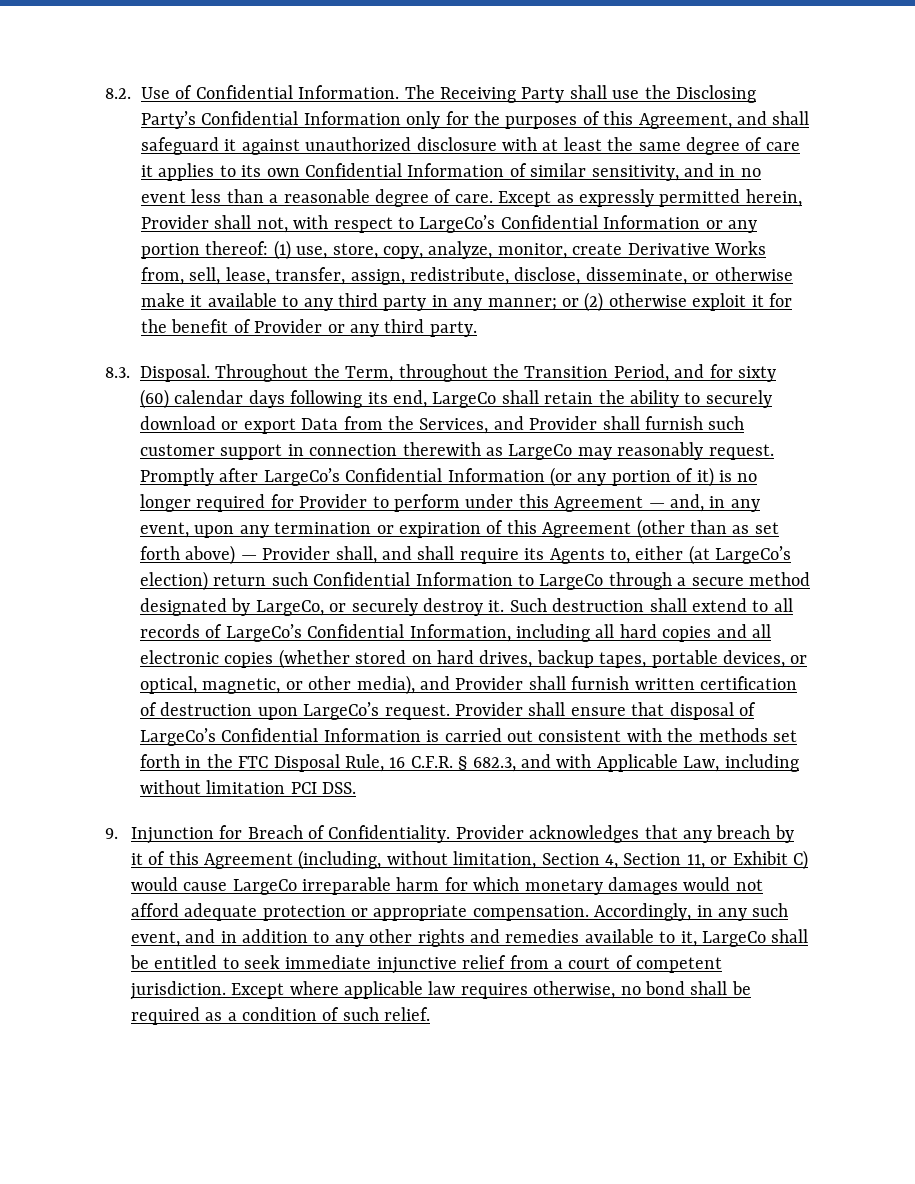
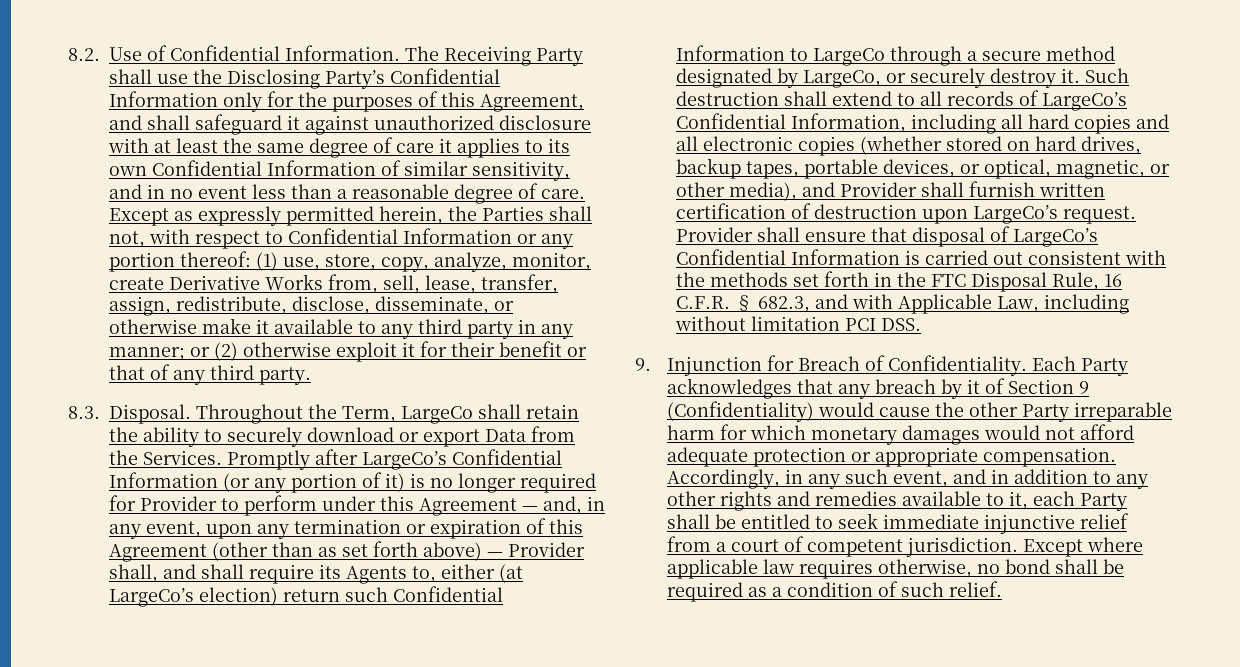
- Except as expressly permitted herein, Provider shall not, with respect to LargeCo’s Confidential Information or any portion thereof: (1) use, store, copy, analyze, monitor, create Derivative Works from, sell, lease, transfer, assign, redistribute, disclose, disseminate, or otherwise make it available to any third party in any manner; or (2) otherwise exploit it for the benefit of Provider or any third party.
+ Except as expressly permitted herein, the Parties shall not, with respect to Confidential Information or any portion thereof: (1) use, store, copy, analyze, monitor, create Derivative Works from, sell, lease, transfer, assign, redistribute, disclose, disseminate, or otherwise make it available to any third party in any manner; or (2) otherwise exploit it for their benefit or that of any third party.
- Throughout the Term, throughout the Transition Period, and for sixty (60) calendar days following its end, LargeCo shall retain the ability to securely download or export Data from the Services, and Provider shall furnish such customer support in connection therewith as LargeCo may reasonably request.
+ Throughout the Term, LargeCo shall retain the ability to securely download or export Data from the Services.
- Provider acknowledges that any breach by it of this Agreement (including, without limitation, Section 4, Section 11, or Exhibit C) would cause LargeCo irreparable harm for which monetary damages would not afford adequate protection or appropriate compensation.
+ Each Party acknowledges that any breach by it of Section 9 (Confidentiality) would cause the other Party irreparable harm for which monetary damages would not afford adequate protection or appropriate compensation.
- Accordingly, in any such event, and in addition to any other rights and remedies available to it, LargeCo shall be entitled to seek immediate injunctive relief from a court of competent jurisdiction.
+ Accordingly, in any such event, and in addition to any other rights and remedies available to it, each Party shall be entitled to seek immediate injunctive relief from a court of competent jurisdiction.

